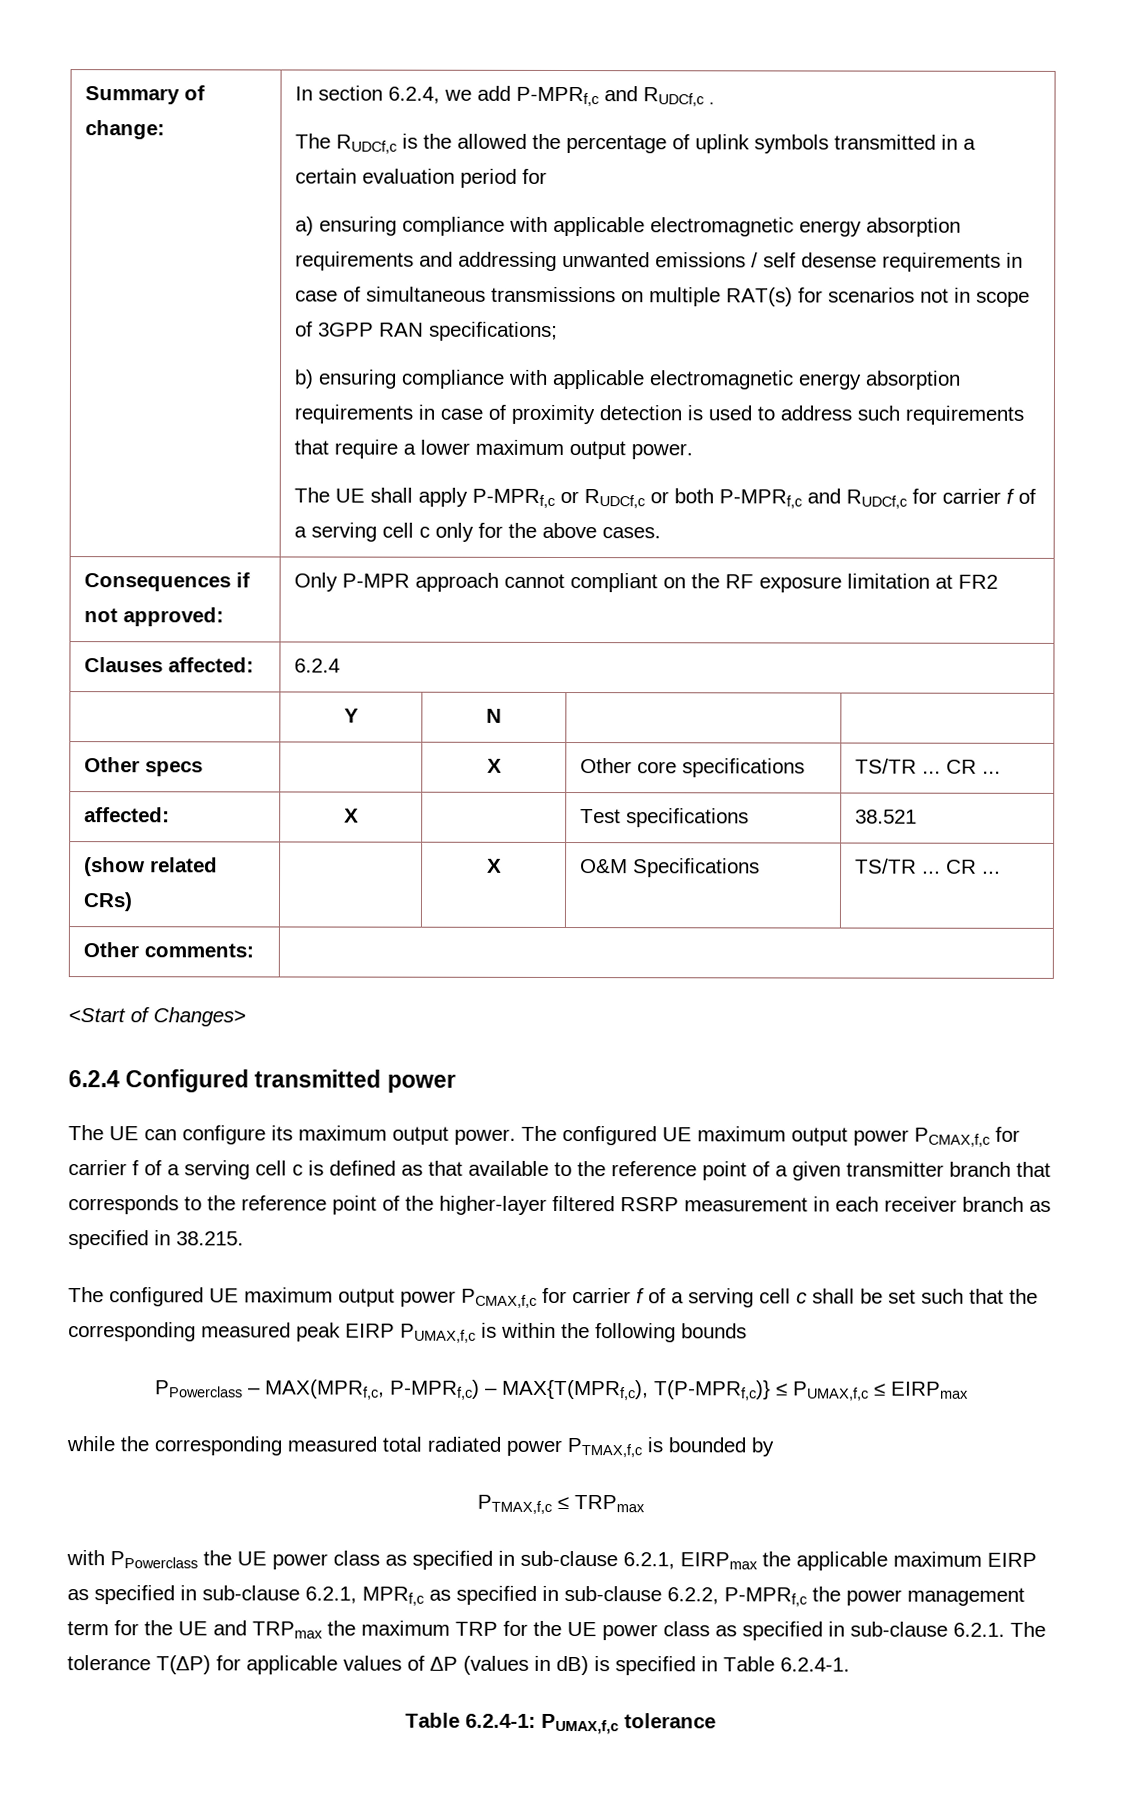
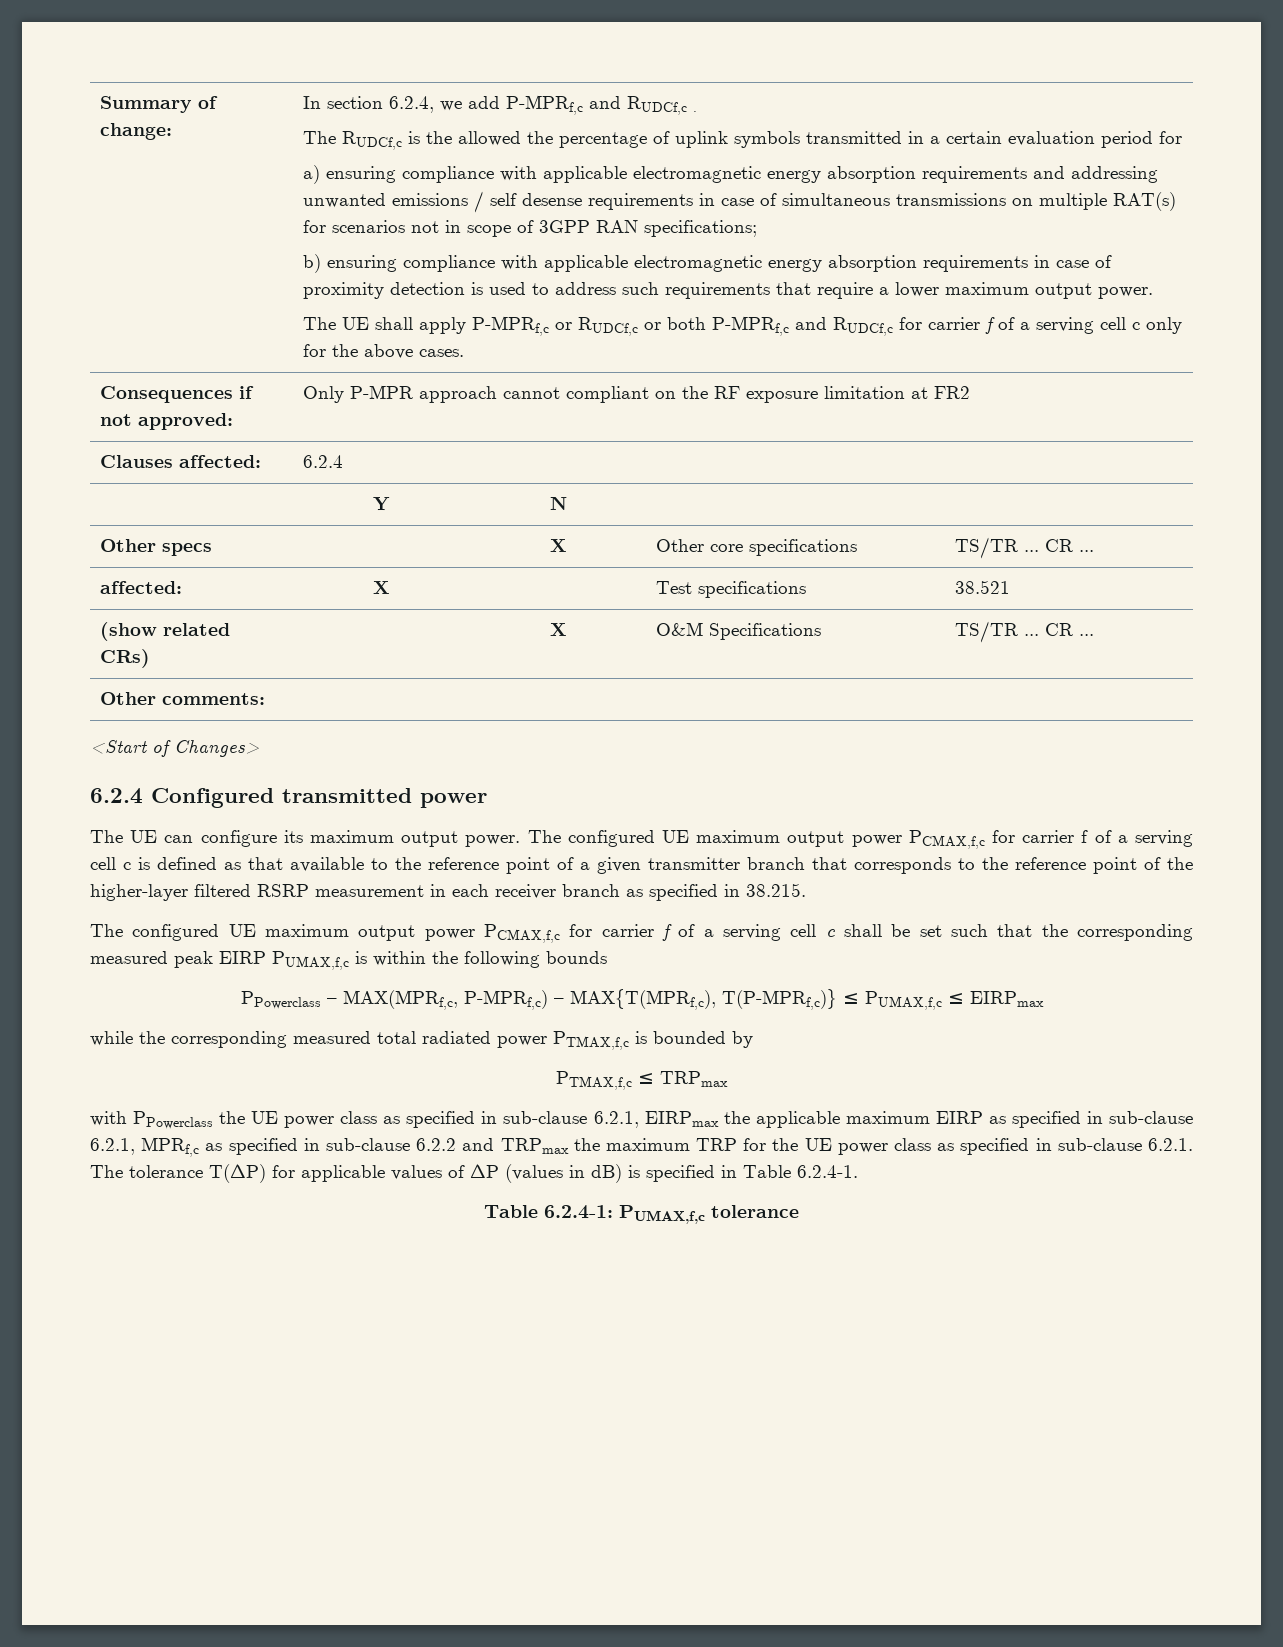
- with PPowerclass the UE power class as specified in sub-clause 6.2.1, EIRPmax the applicable maximum EIRP as specified in sub-clause 6.2.1, MPRf,c as specified in sub-clause 6.2.2, P-MPRf,c the power management term for the UE and TRPmax the maximum TRP for the UE power class as specified in sub-clause 6.2.1. The tolerance T(∆P) for applicable values of ∆P (values in dB) is specified in Table 6.2.4-1.
+ with PPowerclass the UE power class as specified in sub-clause 6.2.1, EIRPmax the applicable maximum EIRP as specified in sub-clause 6.2.1, MPRf,c as specified in sub-clause 6.2.2 and TRPmax the maximum TRP for the UE power class as specified in sub-clause 6.2.1. The tolerance T(∆P) for applicable values of ∆P (values in dB) is specified in Table 6.2.4-1.

